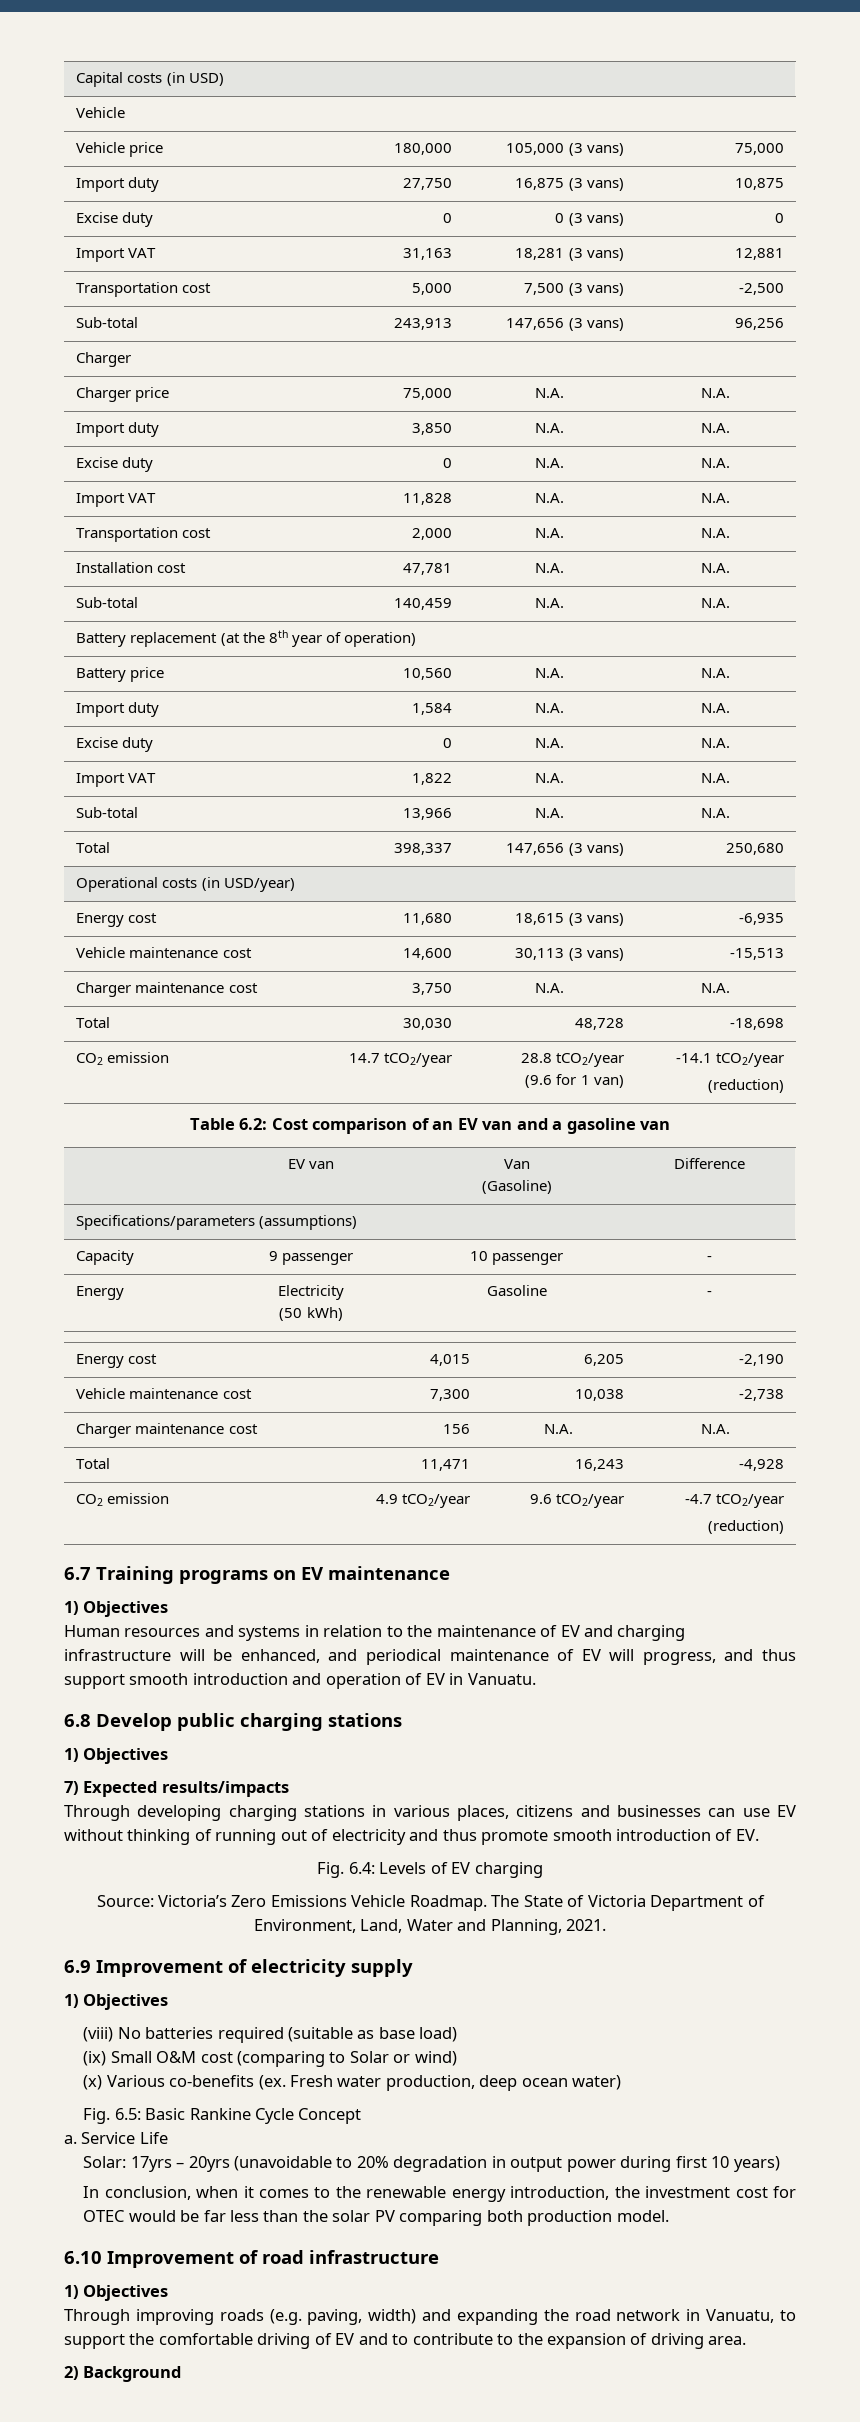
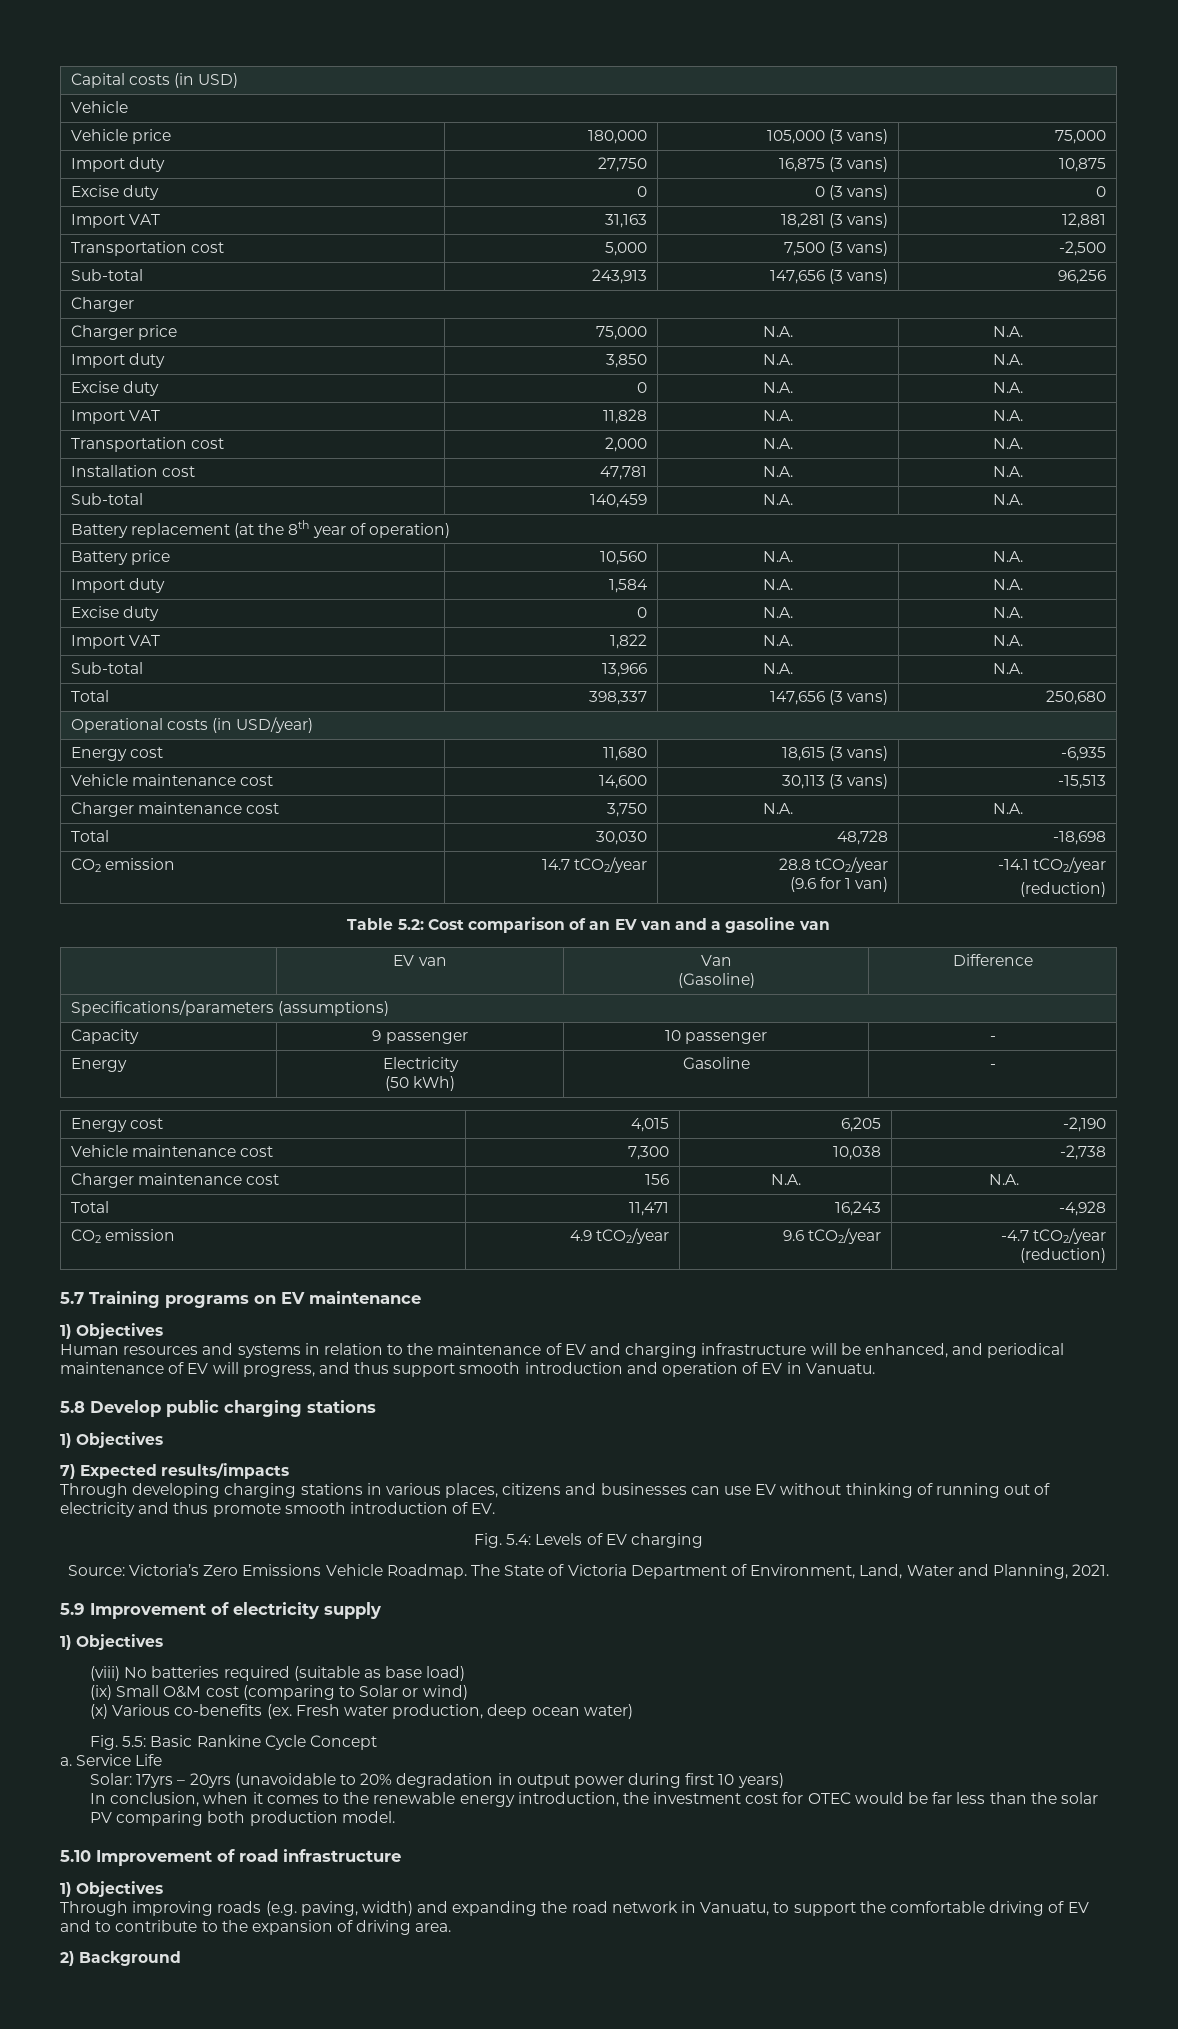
- Table 6.2: Cost comparison of an EV van and a gasoline van
+ Table 5.2: Cost comparison of an EV van and a gasoline van
- 6.7 Training programs on EV maintenance
+ 5.7 Training programs on EV maintenance
- 6.8 Develop public charging stations
+ 5.8 Develop public charging stations
- Fig. 6.4: Levels of EV charging
+ Fig. 5.4: Levels of EV charging
- 6.9 Improvement of electricity supply
+ 5.9 Improvement of electricity supply
- Fig. 6.5: Basic Rankine Cycle Concept
+ Fig. 5.5: Basic Rankine Cycle Concept
- 6.10 Improvement of road infrastructure
+ 5.10 Improvement of road infrastructure

